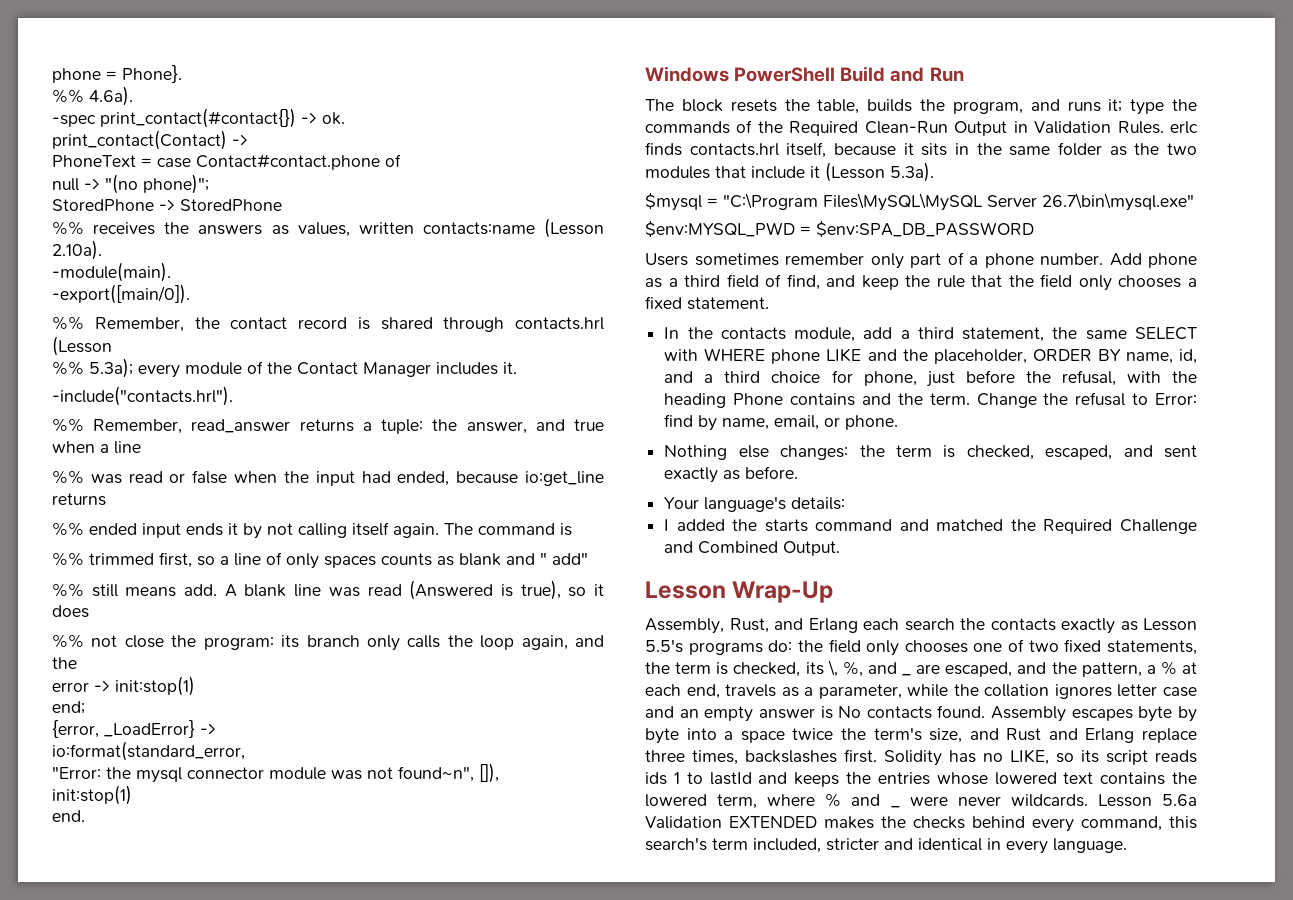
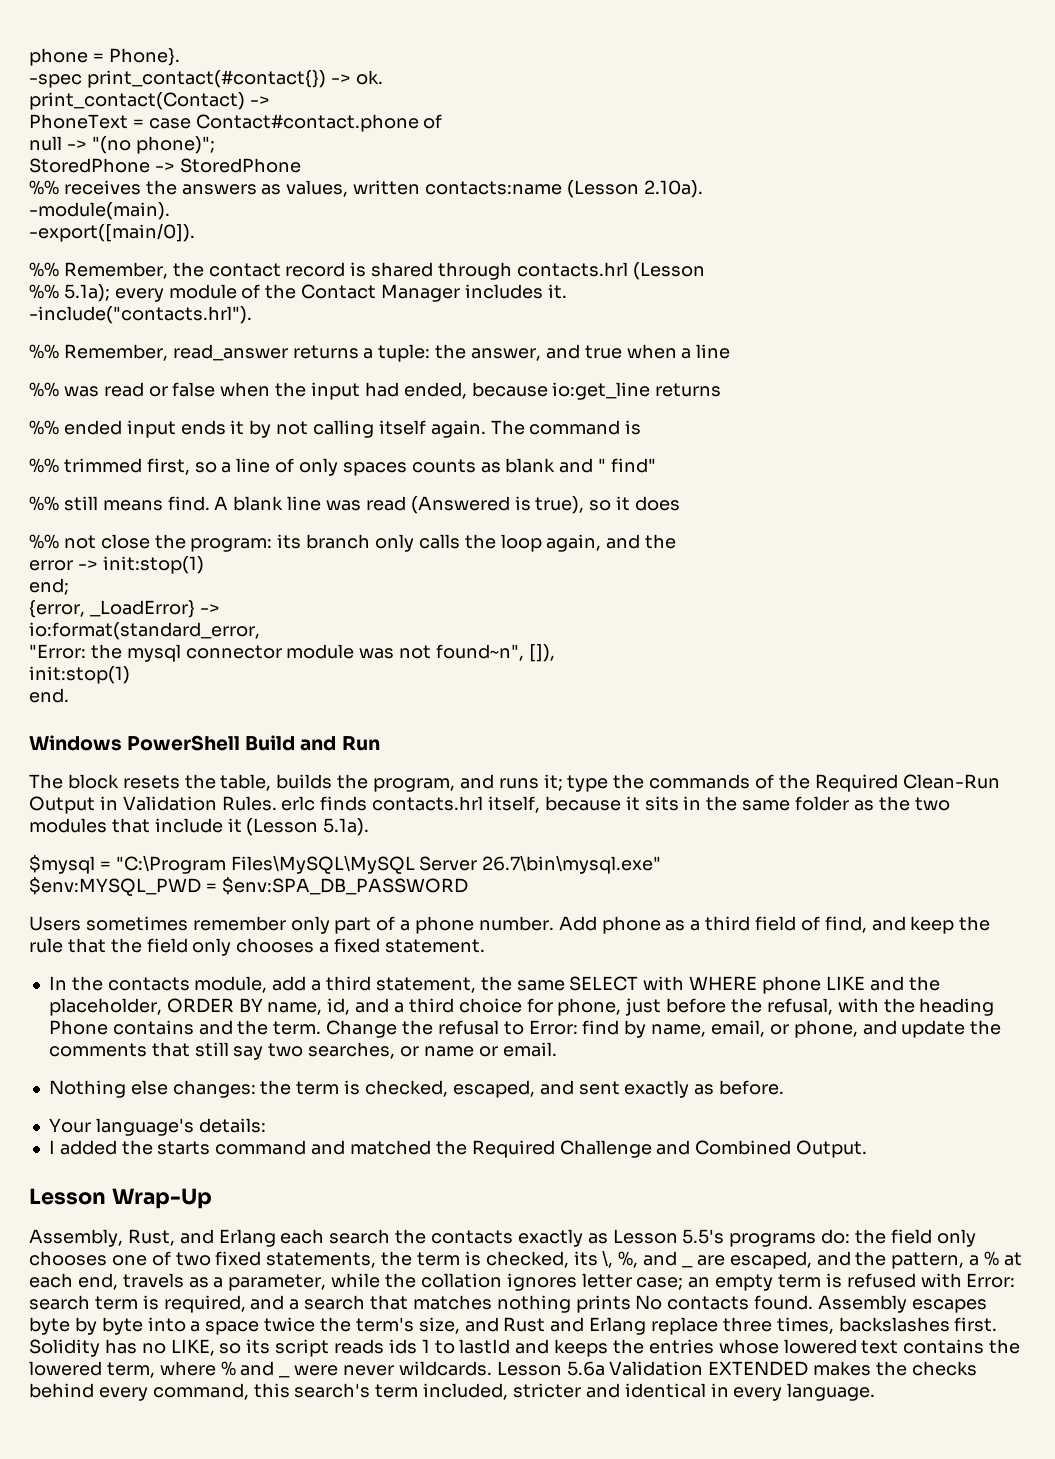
- %% 4.6a).
- %% 5.3a); every module of the Contact Manager includes it.
+ %% 5.1a); every module of the Contact Manager includes it.
- %% trimmed first, so a line of only spaces counts as blank and " add"
+ %% trimmed first, so a line of only spaces counts as blank and " find"
- %% still means add.
+ %% still means find.
- The block resets the table, builds the program, and runs it; type the commands of the Required Clean-Run Output in Validation Rules. erlc finds contacts.hrl itself, because it sits in the same folder as the two modules that include it (Lesson 5.3a).
+ The block resets the table, builds the program, and runs it; type the commands of the Required Clean-Run Output in Validation Rules. erlc finds contacts.hrl itself, because it sits in the same folder as the two modules that include it (Lesson 5.1a).
- Change the refusal to Error: find by name, email, or phone.
+ Change the refusal to Error: find by name, email, or phone, and update the comments that still say two searches, or name or email.
- Assembly, Rust, and Erlang each search the contacts exactly as Lesson 5.5's programs do: the field only chooses one of two fixed statements, the term is checked, its \, %, and _ are escaped, and the pattern, a % at each end, travels as a parameter, while the collation ignores letter case and an empty answer is No contacts found.
+ Assembly, Rust, and Erlang each search the contacts exactly as Lesson 5.5's programs do: the field only chooses one of two fixed statements, the term is checked, its \, %, and _ are escaped, and the pattern, a % at each end, travels as a parameter, while the collation ignores letter case; an empty term is refused with Error: search term is required, and a search that matches nothing prints No contacts found.

